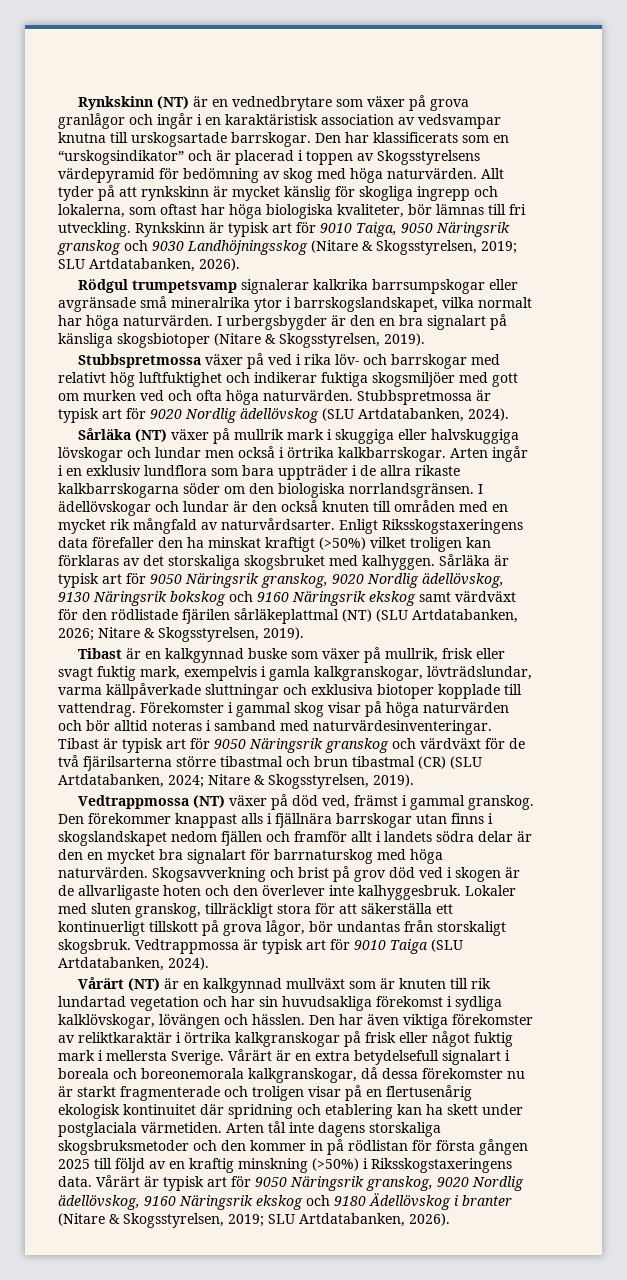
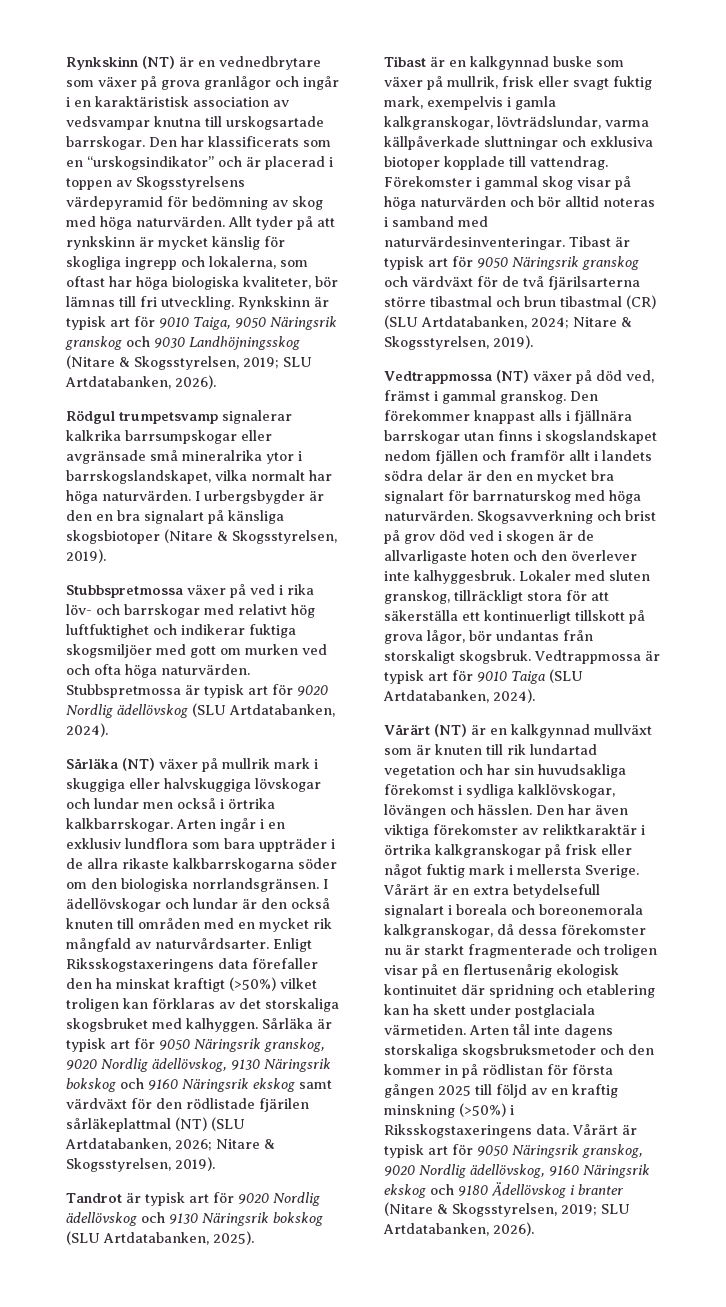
+ Tandrot är typisk art för 9020 Nordlig ädellövskog och 9130 Näringsrik bokskog (SLU Artdatabanken, 2025).

